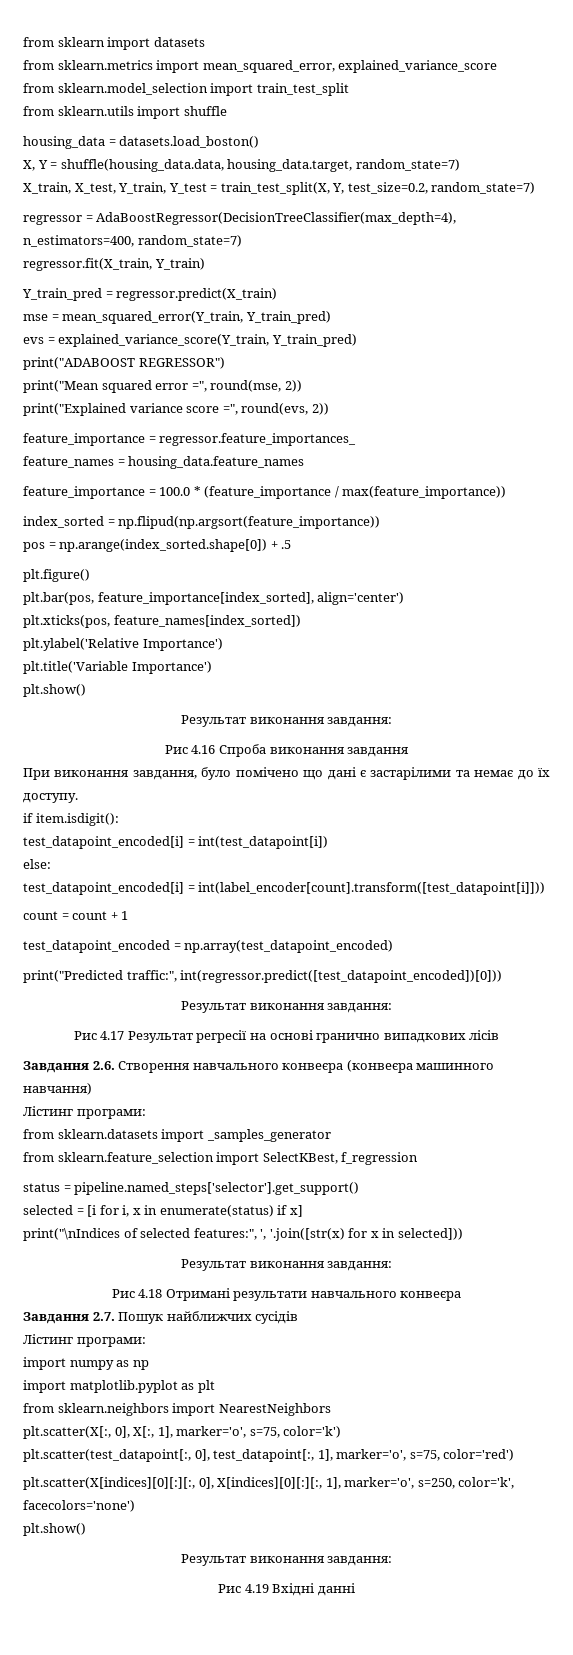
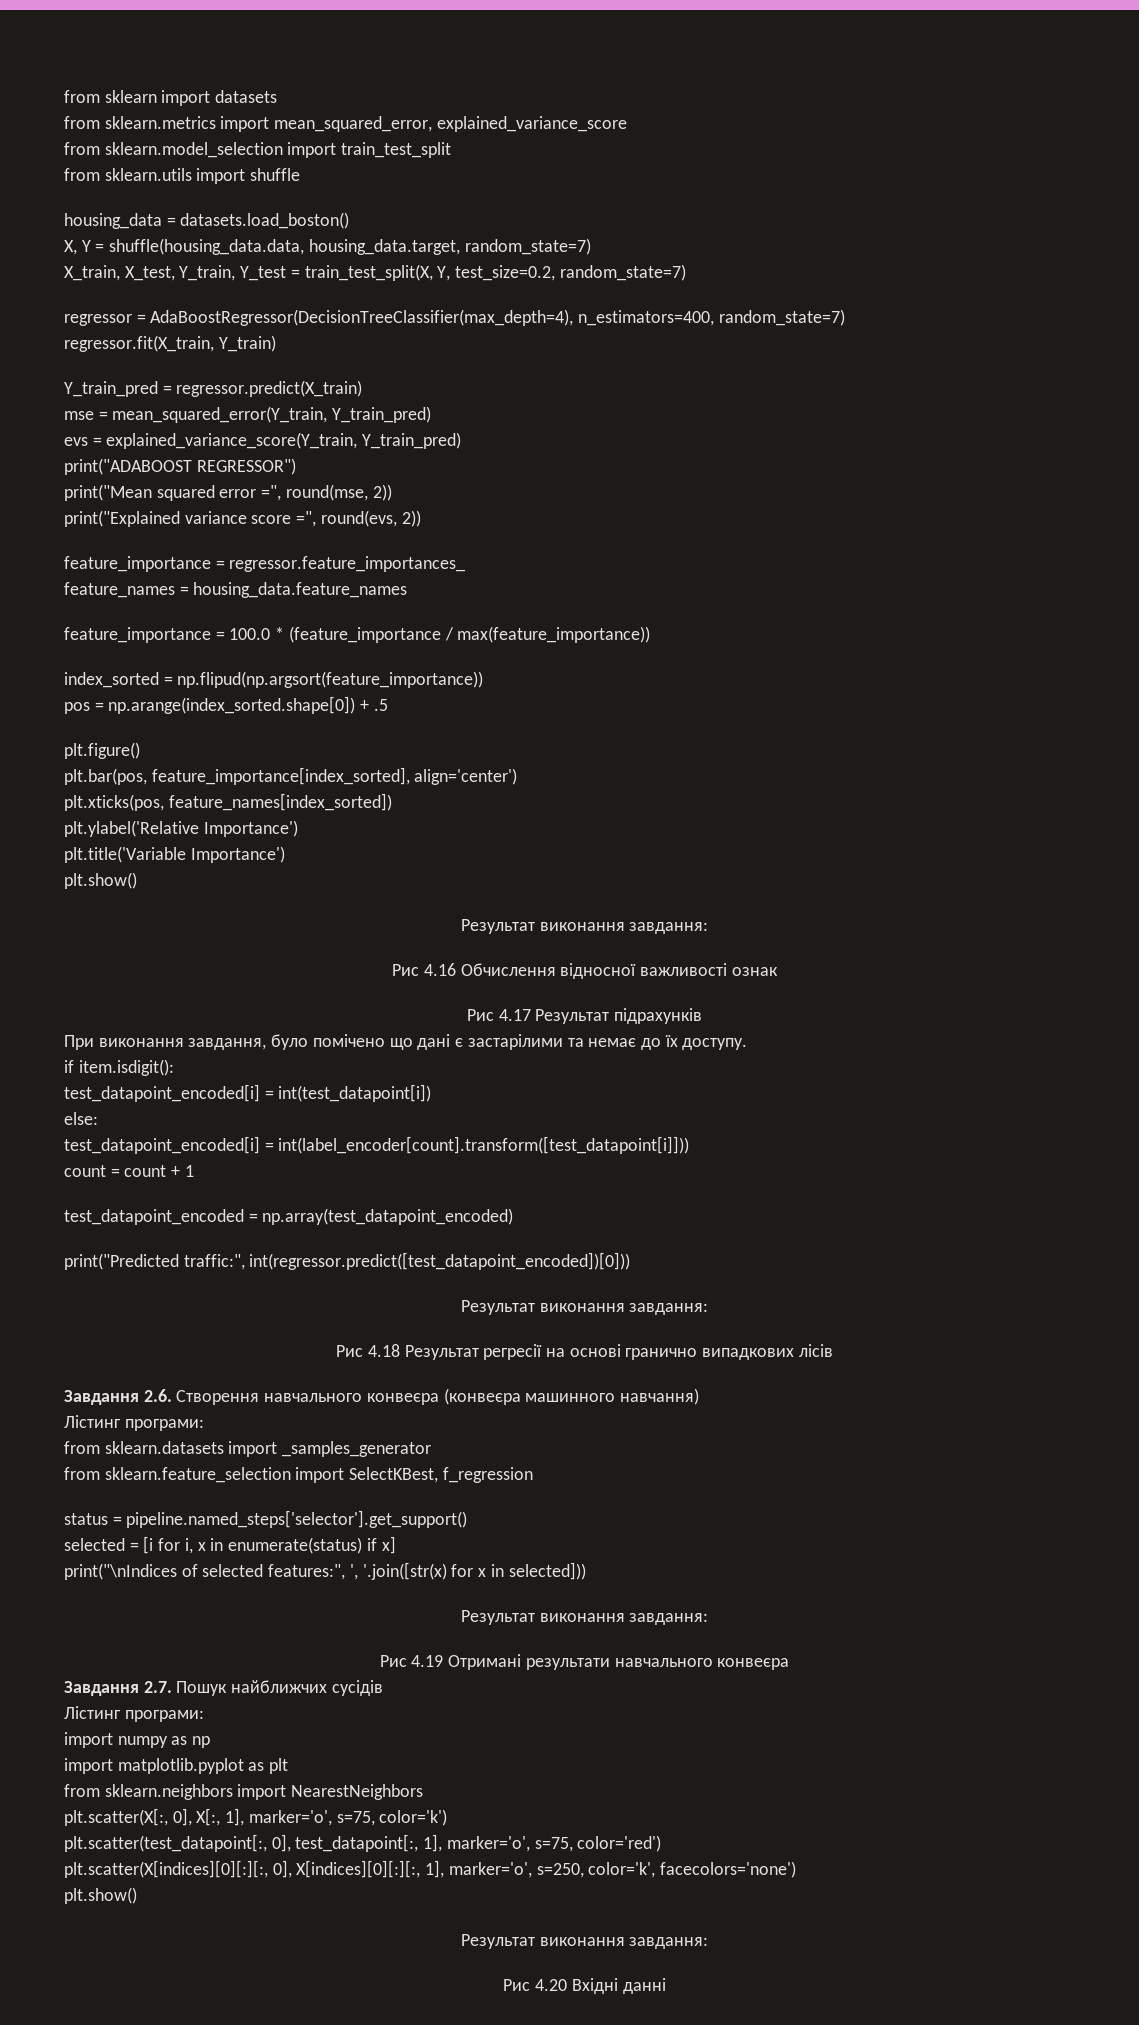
- Рис 4.16 Спроба виконання завдання
+ Рис 4.16 Обчислення відносної важливості ознак
+ Рис 4.17 Результат підрахунків
- Рис 4.17 Результат регресії на основі гранично випадкових лісів
+ Рис 4.18 Результат регресії на основі гранично випадкових лісів
- Рис 4.18 Отримані результати навчального конвеєра
+ Рис 4.19 Отримані результати навчального конвеєра
- Рис 4.19 Вхідні данні
+ Рис 4.20 Вхідні данні

